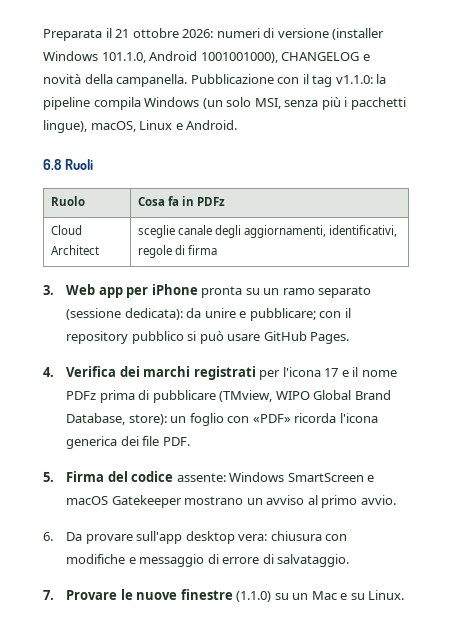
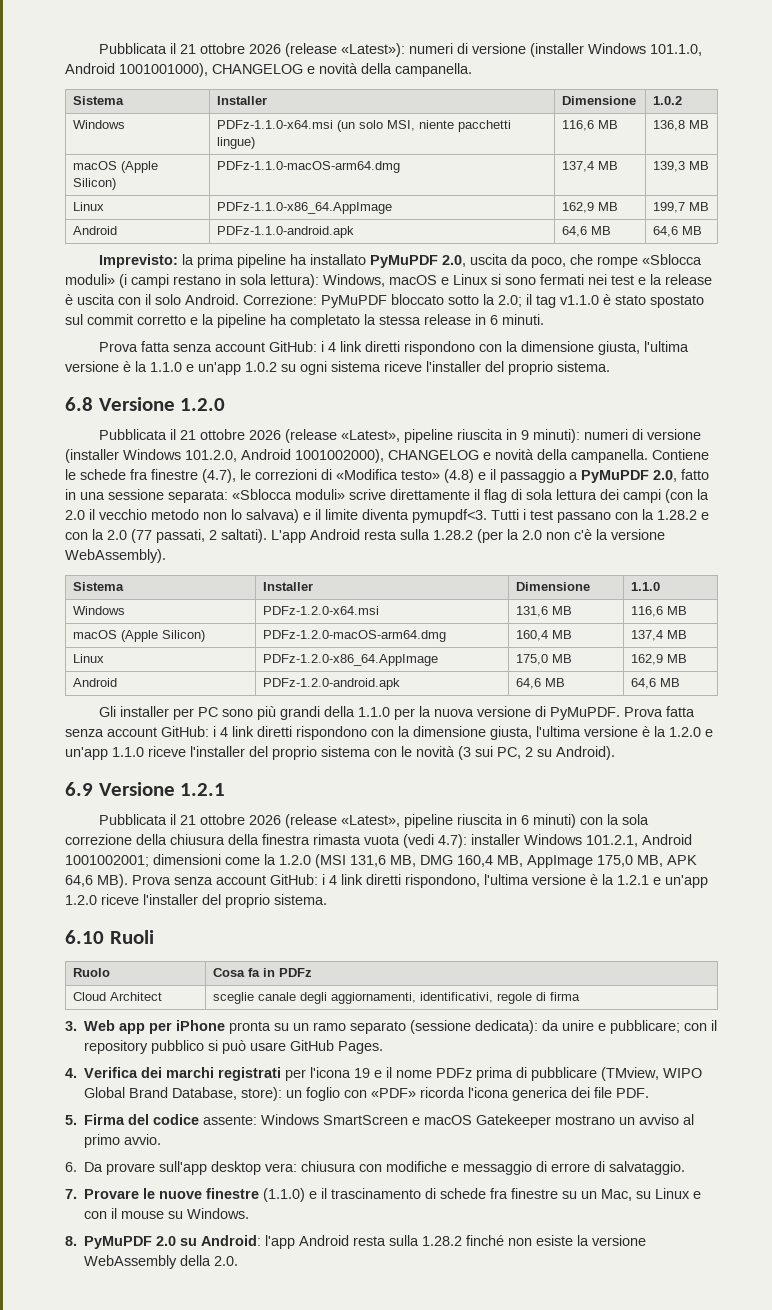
- Preparata il 21 ottobre 2026: numeri di versione (installer Windows 101.1.0, Android 1001001000), CHANGELOG e novità della campanella. Pubblicazione con il tag v1.1.0: la pipeline compila Windows (un solo MSI, senza più i pacchetti lingue), macOS, Linux e Android.
- 6.8 Ruoli
+ Pubblicata il 21 ottobre 2026 (release «Latest»): numeri di versione (installer Windows 101.1.0, Android 1001001000), CHANGELOG e novità della campanella.
+ Sistema | Installer | Dimensione | 1.0.2
+ Windows | PDFz-1.1.0-x64.msi (un solo MSI, niente pacchetti lingue) | 116,6 MB | 136,8 MB
+ macOS (Apple Silicon) | PDFz-1.1.0-macOS-arm64.dmg | 137,4 MB | 139,3 MB
+ Linux | PDFz-1.1.0-x86_64.AppImage | 162,9 MB | 199,7 MB
+ Android | PDFz-1.1.0-android.apk | 64,6 MB | 64,6 MB
+ Imprevisto: la prima pipeline ha installato PyMuPDF 2.0, uscita da poco, che rompe «Sblocca moduli» (i campi restano in sola lettura): Windows, macOS e Linux si sono fermati nei test e la release è uscita con il solo Android. Correzione: PyMuPDF bloccato sotto la 2.0; il tag v1.1.0 è stato spostato sul commit corretto e la pipeline ha completato la stessa release in 6 minuti.
+ Prova fatta senza account GitHub: i 4 link diretti rispondono con la dimensione giusta, l'ultima versione è la 1.1.0 e un'app 1.0.2 su ogni sistema riceve l'installer del proprio sistema.
+ 6.8 Versione 1.2.0
+ Pubblicata il 21 ottobre 2026 (release «Latest», pipeline riuscita in 9 minuti): numeri di versione (installer Windows 101.2.0, Android 1001002000), CHANGELOG e novità della campanella. Contiene le schede fra finestre (4.7), le correzioni di «Modifica testo» (4.8) e il passaggio a PyMuPDF 2.0, fatto in una sessione separata: «Sblocca moduli» scrive direttamente il flag di sola lettura dei campi (con la 2.0 il vecchio metodo non lo salvava) e il limite diventa pymupdf<3. Tutti i test passano con la 1.28.2 e con la 2.0 (77 passati, 2 saltati). L'app Android resta sulla 1.28.2 (per la 2.0 non c'è la versione WebAssembly).
+ Sistema | Installer | Dimensione | 1.1.0
+ Windows | PDFz-1.2.0-x64.msi | 131,6 MB | 116,6 MB
+ macOS (Apple Silicon) | PDFz-1.2.0-macOS-arm64.dmg | 160,4 MB | 137,4 MB
+ Linux | PDFz-1.2.0-x86_64.AppImage | 175,0 MB | 162,9 MB
+ Android | PDFz-1.2.0-android.apk | 64,6 MB | 64,6 MB
+ Gli installer per PC sono più grandi della 1.1.0 per la nuova versione di PyMuPDF. Prova fatta senza account GitHub: i 4 link diretti rispondono con la dimensione giusta, l'ultima versione è la 1.2.0 e un'app 1.1.0 riceve l'installer del proprio sistema con le novità (3 sui PC, 2 su Android).
+ 6.9 Versione 1.2.1
+ Pubblicata il 21 ottobre 2026 (release «Latest», pipeline riuscita in 6 minuti) con la sola correzione della chiusura della finestra rimasta vuota (vedi 4.7): installer Windows 101.2.1, Android 1001002001; dimensioni come la 1.2.0 (MSI 131,6 MB, DMG 160,4 MB, AppImage 175,0 MB, APK 64,6 MB). Prova senza account GitHub: i 4 link diretti rispondono, l'ultima versione è la 1.2.1 e un'app 1.2.0 riceve l'installer del proprio sistema.
+ 6.10 Ruoli
- 4. Verifica dei marchi registrati per l'icona 17 e il nome PDFz prima di pubblicare (TMview, WIPO Global Brand Database, store): un foglio con «PDF» ricorda l'icona generica dei file PDF.
+ 4. Verifica dei marchi registrati per l'icona 19 e il nome PDFz prima di pubblicare (TMview, WIPO Global Brand Database, store): un foglio con «PDF» ricorda l'icona generica dei file PDF.
- 7. Provare le nuove finestre (1.1.0) su un Mac e su Linux.
+ 7. Provare le nuove finestre (1.1.0) e il trascinamento di schede fra finestre su un Mac, su Linux e con il mouse su Windows.
+ 8. PyMuPDF 2.0 su Android: l'app Android resta sulla 1.28.2 finché non esiste la versione WebAssembly della 2.0.

